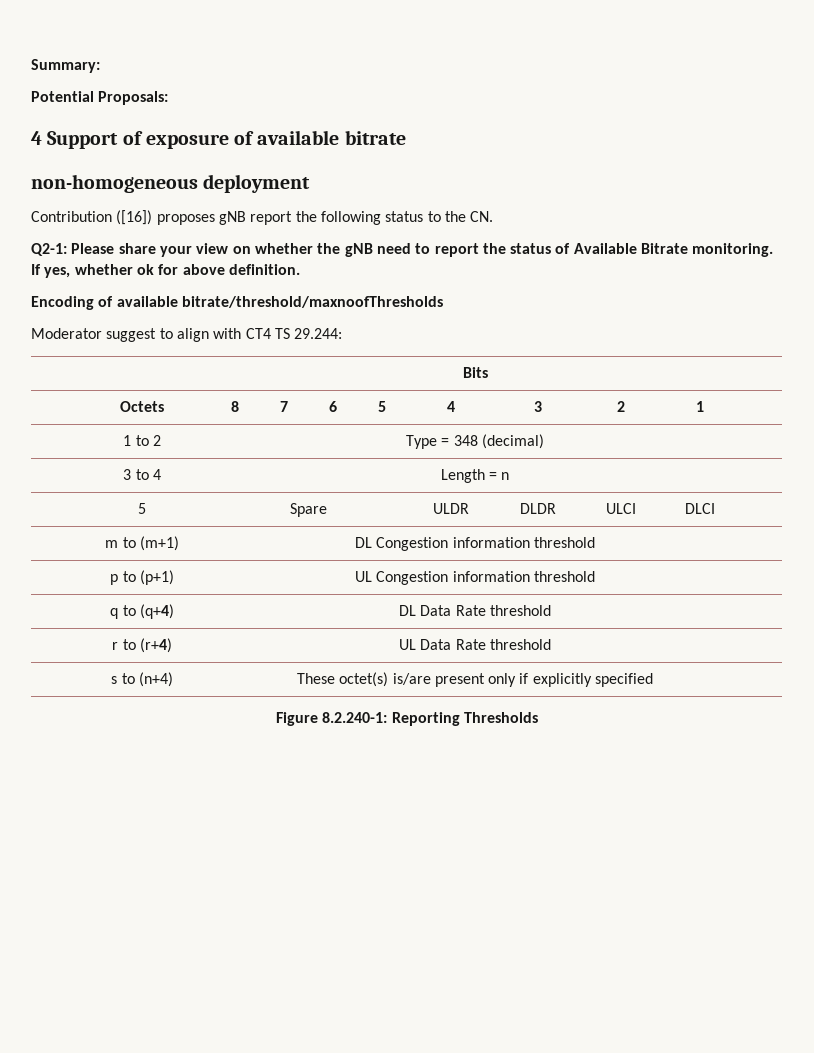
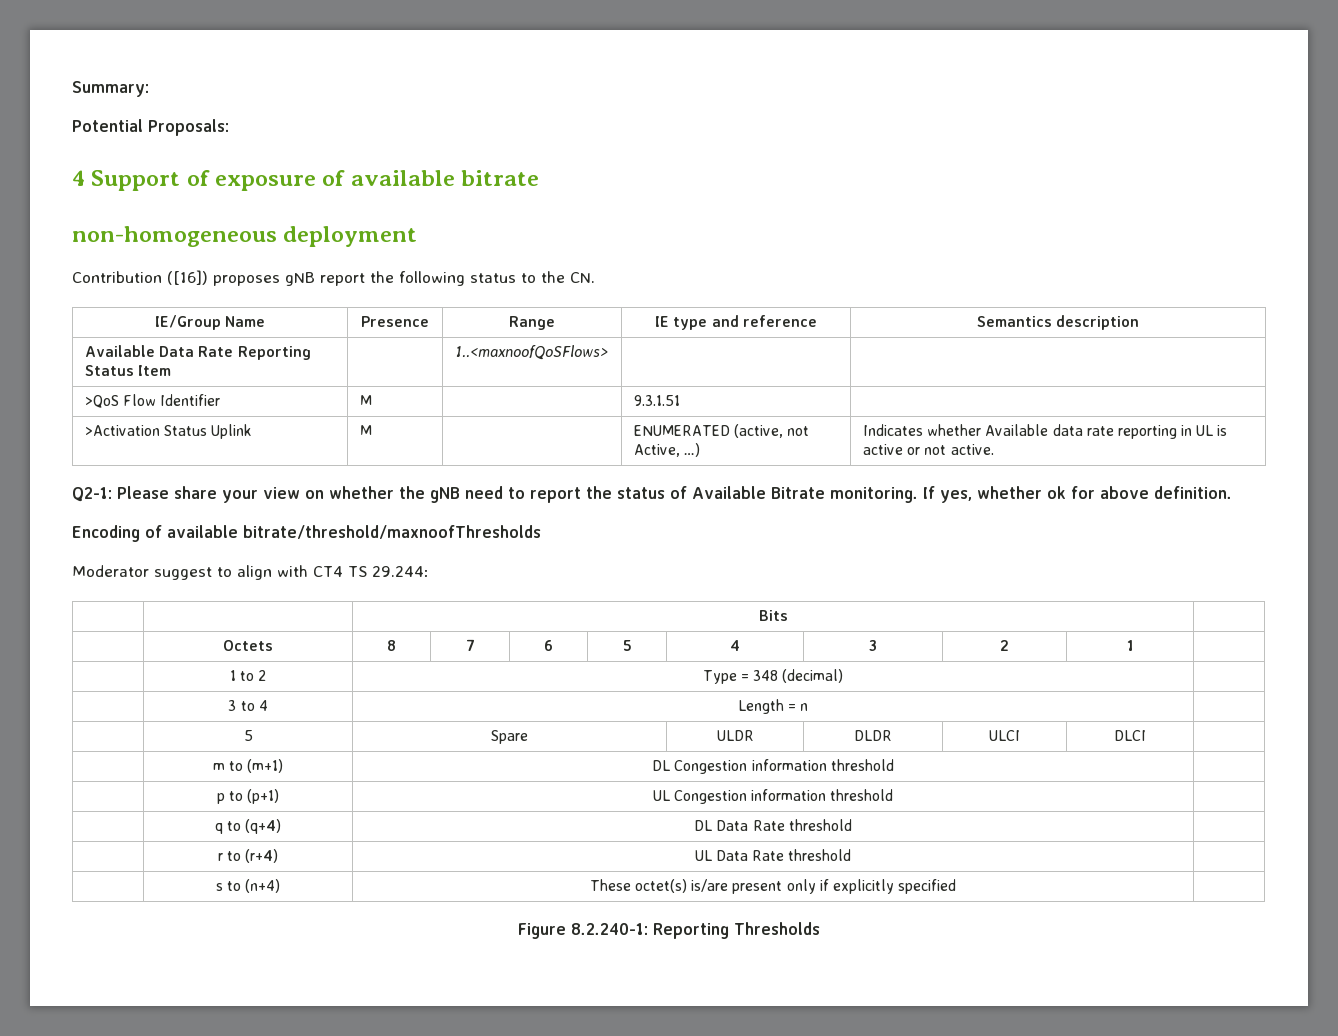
+ IE/Group Name | Presence | Range | IE type and reference | Semantics description
+ Available Data Rate Reporting Status Item | | 1..<maxnoofQoSFlows> | |
+ >QoS Flow Identifier | M | | 9.3.1.51 |
+ >Activation Status Uplink | M | | ENUMERATED (active, not Active, …) | Indicates whether Available data rate reporting in UL is active or not active.

